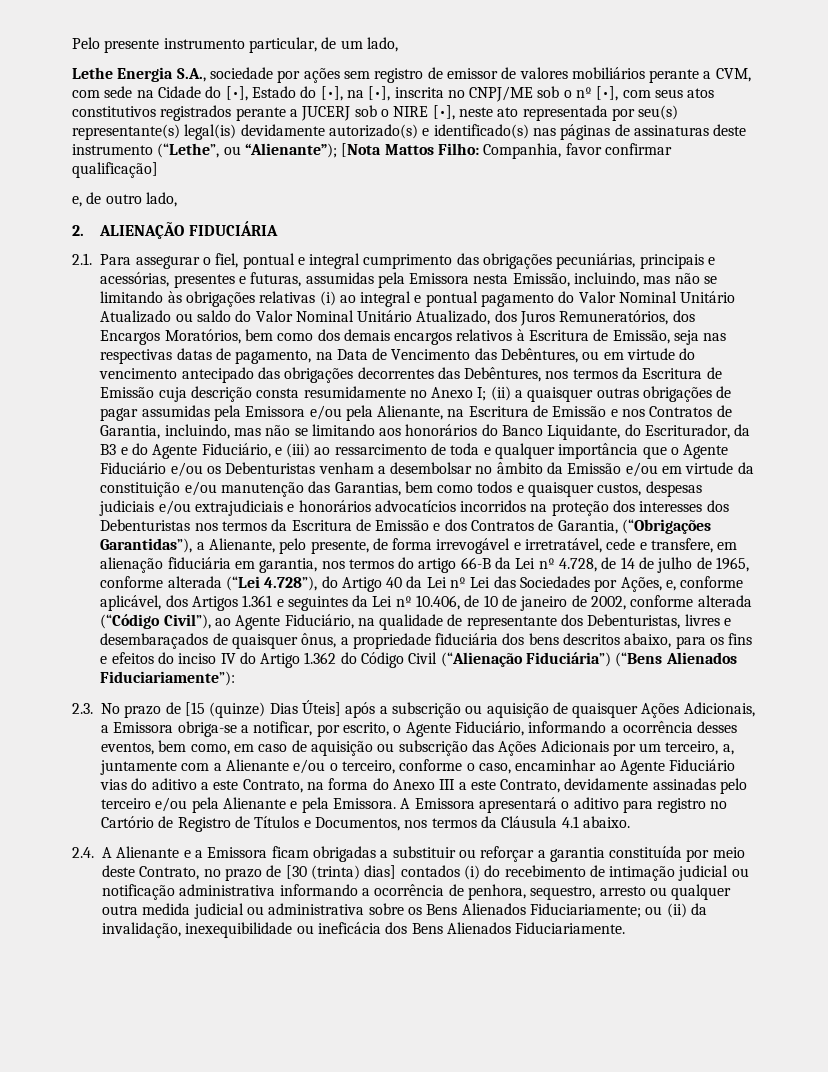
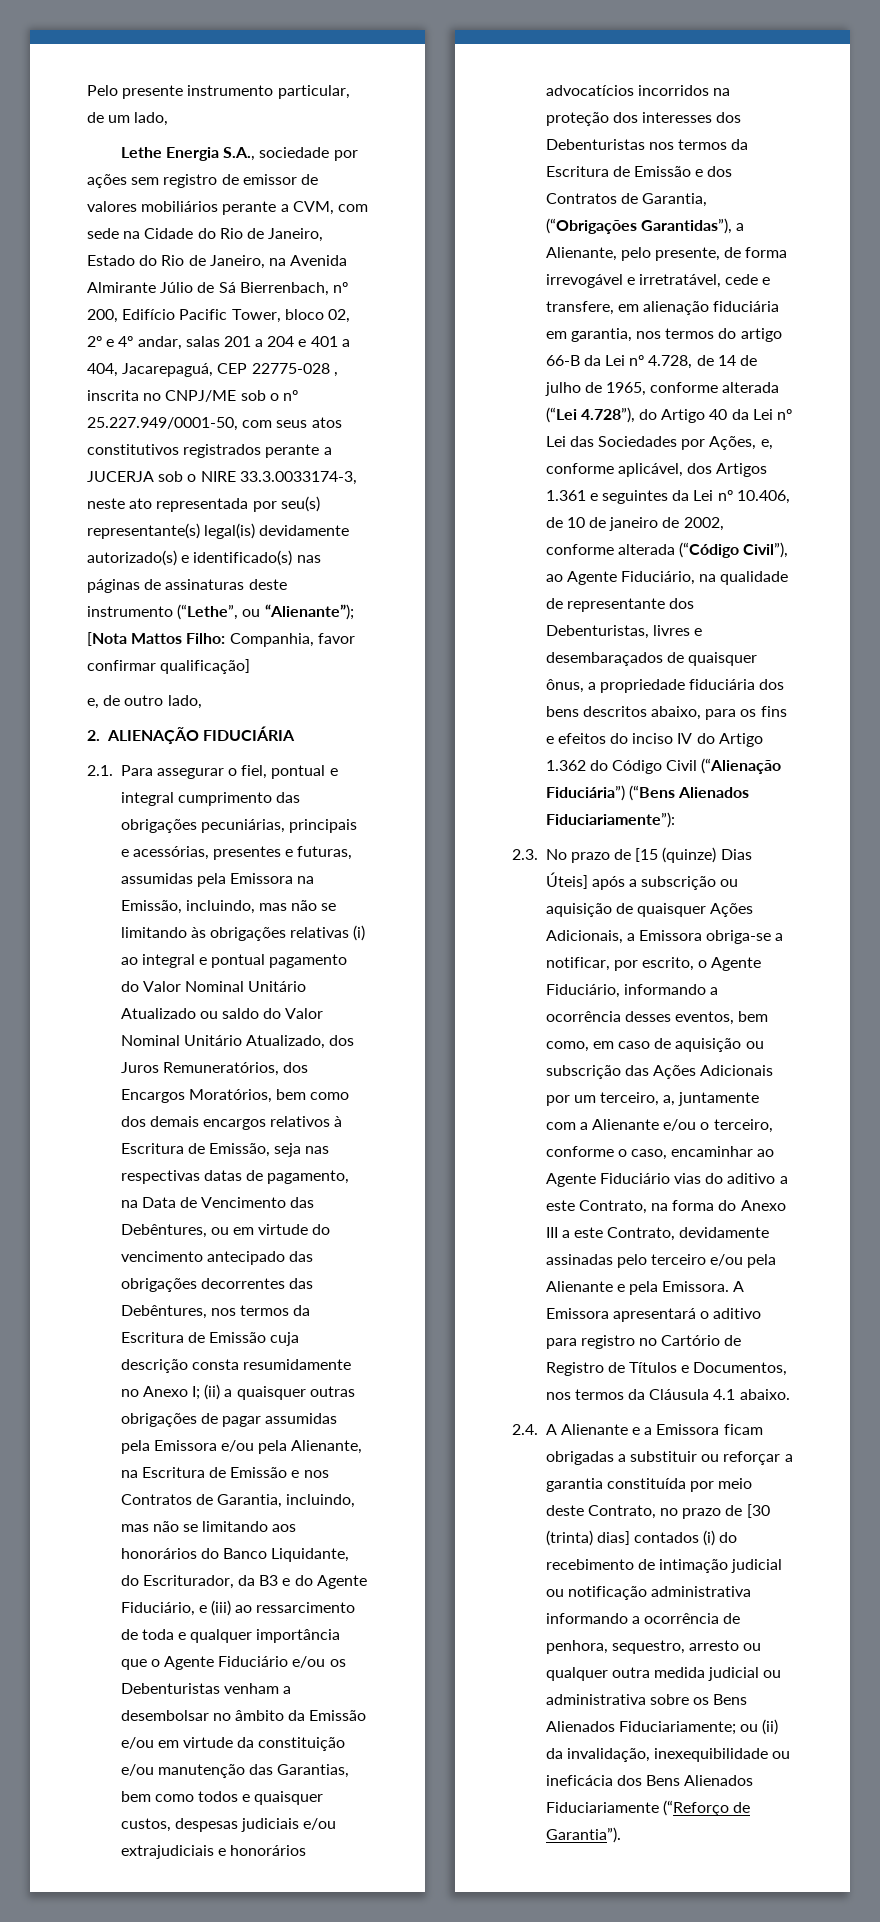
- Lethe Energia S.A., sociedade por ações sem registro de emissor de valores mobiliários perante a CVM, com sede na Cidade do [•], Estado do [•], na [•], inscrita no CNPJ/ME sob o nº [•], com seus atos constitutivos registrados perante a JUCERJ sob o NIRE [•], neste ato representada por seu(s) representante(s) legal(is) devidamente autorizado(s) e identificado(s) nas páginas de assinaturas deste instrumento (“Lethe”, ou “Alienante”);
+ Lethe Energia S.A., sociedade por ações sem registro de emissor de valores mobiliários perante a CVM, com sede na Cidade do Rio de Janeiro, Estado do Rio de Janeiro, na Avenida Almirante Júlio de Sá Bierrenbach, nº 200, Edifício Pacific Tower, bloco 02, 2º e 4º andar, salas 201 a 204 e 401 a 404, Jacarepaguá, CEP 22775-028 , inscrita no CNPJ/ME sob o nº 25.227.949/0001-50, com seus atos constitutivos registrados perante a JUCERJA sob o NIRE 33.3.0033174-3, neste ato representada por seu(s) representante(s) legal(is) devidamente autorizado(s) e identificado(s) nas páginas de assinaturas deste instrumento (“Lethe”, ou “Alienante”);
- 2.1. Para assegurar o fiel, pontual e integral cumprimento das obrigações pecuniárias, principais e acessórias, presentes e futuras, assumidas pela Emissora nesta Emissão, incluindo, mas não se limitando às obrigações relativas (i) ao integral e pontual pagamento do Valor Nominal Unitário Atualizado ou saldo do Valor Nominal Unitário Atualizado, dos Juros Remuneratórios, dos Encargos Moratórios, bem como dos demais encargos relativos à Escritura de Emissão, seja nas respectivas datas de pagamento, na Data de Vencimento das Debêntures, ou em virtude do vencimento antecipado das obrigações decorrentes das Debêntures, nos termos da Escritura de Emissão cuja descrição consta resumidamente no Anexo I;
+ 2.1. Para assegurar o fiel, pontual e integral cumprimento das obrigações pecuniárias, principais e acessórias, presentes e futuras, assumidas pela Emissora na Emissão, incluindo, mas não se limitando às obrigações relativas (i) ao integral e pontual pagamento do Valor Nominal Unitário Atualizado ou saldo do Valor Nominal Unitário Atualizado, dos Juros Remuneratórios, dos Encargos Moratórios, bem como dos demais encargos relativos à Escritura de Emissão, seja nas respectivas datas de pagamento, na Data de Vencimento das Debêntures, ou em virtude do vencimento antecipado das obrigações decorrentes das Debêntures, nos termos da Escritura de Emissão cuja descrição consta resumidamente no Anexo I;
- ou (ii) da invalidação, inexequibilidade ou ineficácia dos Bens Alienados Fiduciariamente.
+ ou (ii) da invalidação, inexequibilidade ou ineficácia dos Bens Alienados Fiduciariamente (“Reforço de Garantia”).

